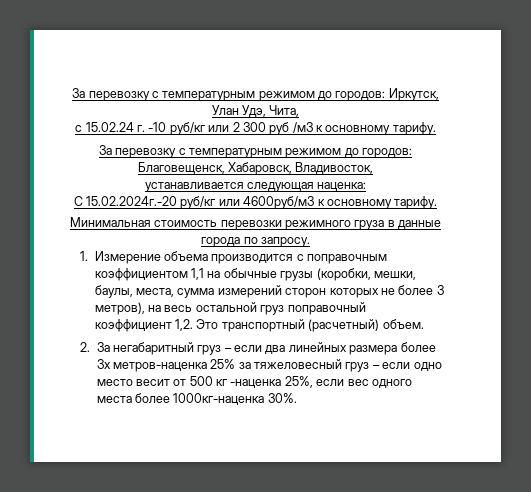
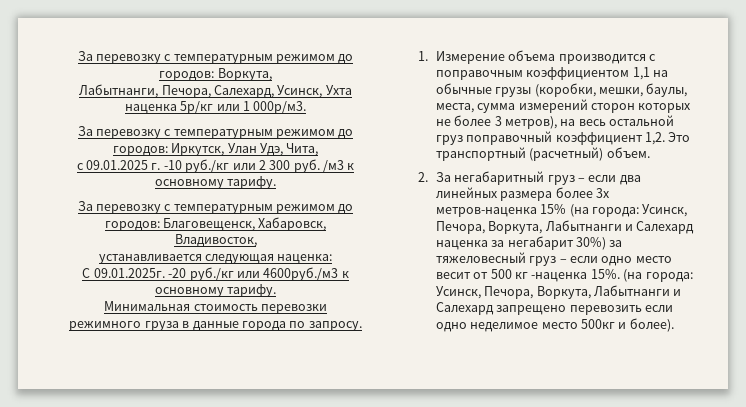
+ За перевозку с температурным режимом до городов: Воркута,
+ Лабытнанги, Печора, Салехард, Усинск, Ухта наценка 5р/кг или 1 000р/м3.
- с 15.02.24 г. -10 руб/кг или 2 300 руб /м3 к основному тарифу.
+ с 09.01.2025 г. -10 руб./кг или 2 300 руб. /м3 к основному тарифу.
- С 15.02.2024г.-20 руб/кг или 4600руб/м3 к основному тарифу.
+ С 09.01.2025г. -20 руб./кг или 4600руб./м3 к основному тарифу.
- 2. За негабаритный груз – если два линейных размера более 3х метров-наценка 25% за тяжеловесный груз – если одно место весит от 500 кг -наценка 25%, если вес одного места более 1000кг-наценка 30%.
+ 2. За негабаритный груз – если два линейных размера более 3х метров-наценка 15% (на города: Усинск, Печора, Воркута, Лабытнанги и Салехард наценка за негабарит 30%) за тяжеловесный груз – если одно место весит от 500 кг -наценка 15%. (на города: Усинск, Печора, Воркута, Лабытнанги и Салехард запрещено перевозить если одно неделимое место 500кг и более).

